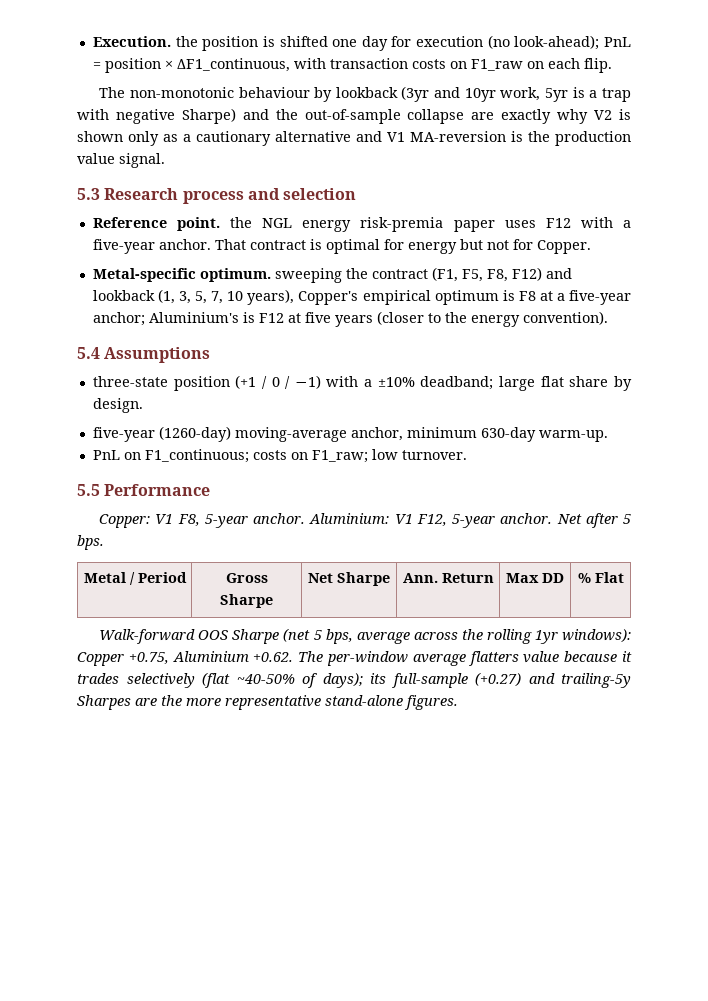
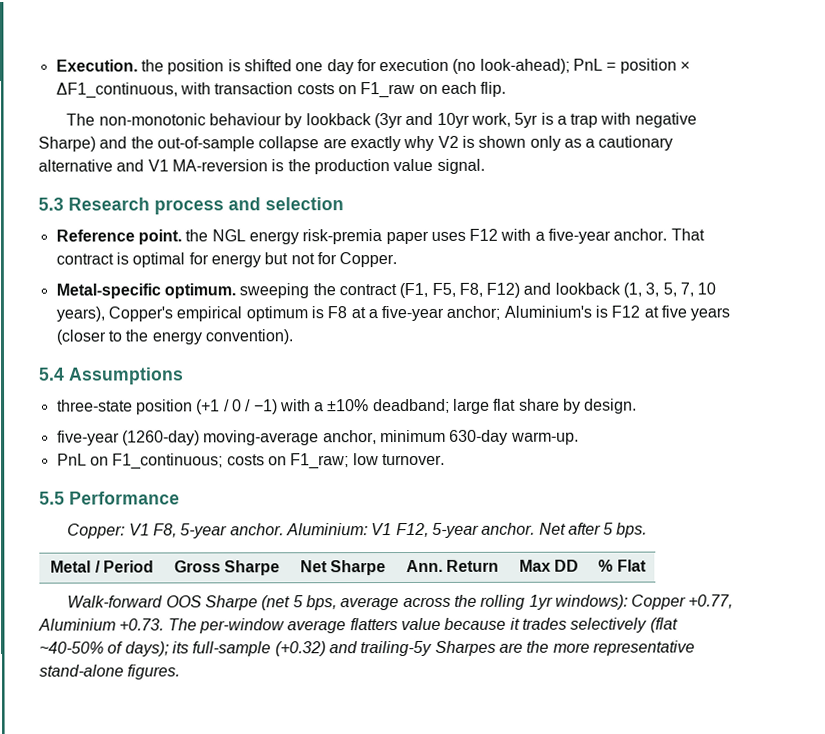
- Walk-forward OOS Sharpe (net 5 bps, average across the rolling 1yr windows): Copper +0.75, Aluminium +0.62. The per-window average flatters value because it trades selectively (flat ~40-50% of days); its full-sample (+0.27) and trailing-5y Sharpes are the more representative stand-alone figures.
+ Walk-forward OOS Sharpe (net 5 bps, average across the rolling 1yr windows): Copper +0.77, Aluminium +0.73. The per-window average flatters value because it trades selectively (flat ~40-50% of days); its full-sample (+0.32) and trailing-5y Sharpes are the more representative stand-alone figures.

